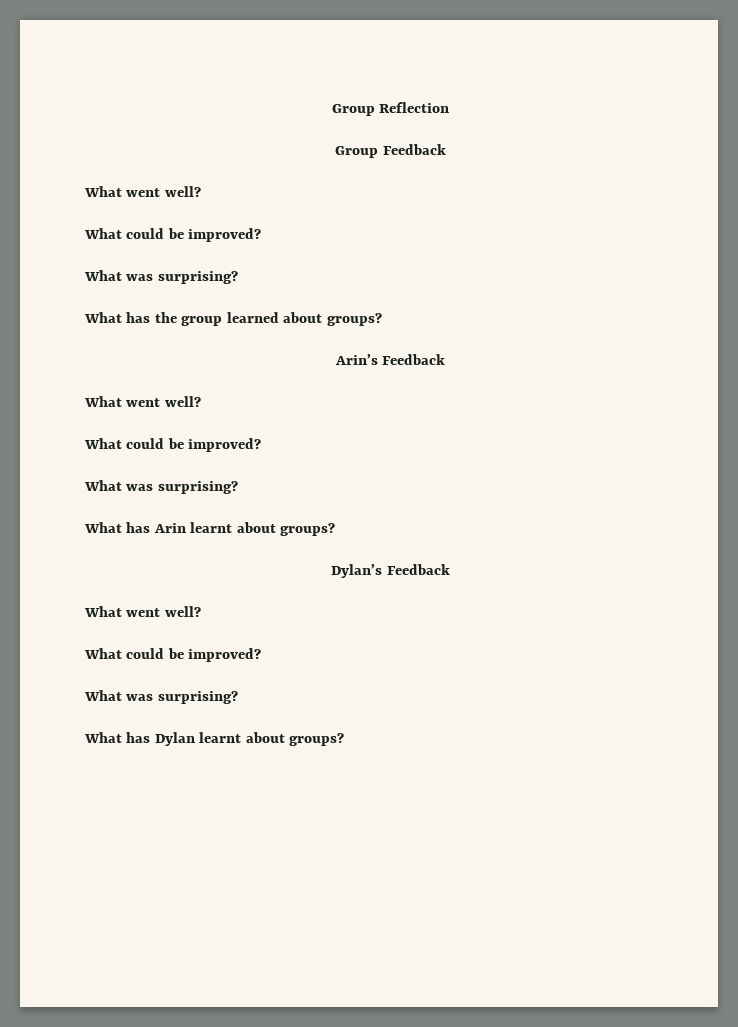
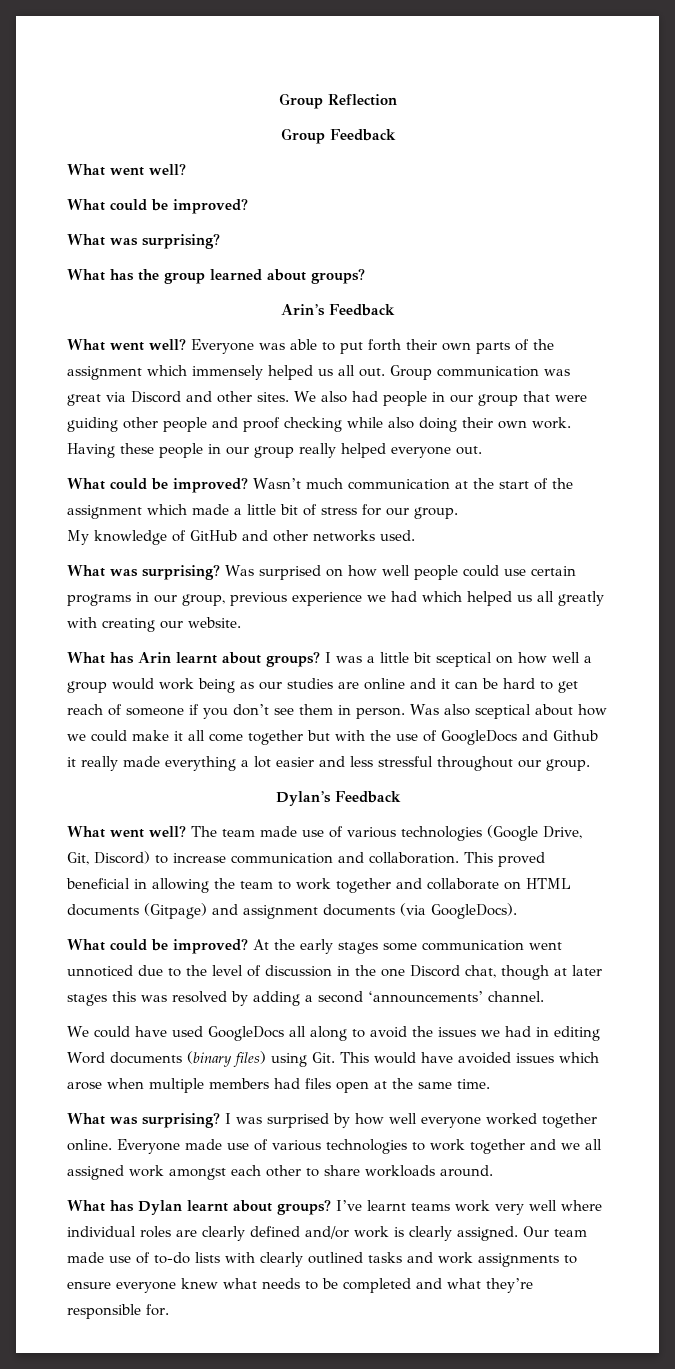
  Arin’s Feedback
- What went well?
- What could be improved?
- What was surprising?
+ What went well? Everyone was able to put forth their own parts of the assignment which immensely helped us all out. Group communication was great via Discord and other sites. We also had people in our group that were guiding other people and proof checking while also doing their own work. Having these people in our group really helped everyone out.
+ What could be improved? Wasn’t much communication at the start of the assignment which made a little bit of stress for our group.
+ My knowledge of GitHub and other networks used.
+ What was surprising? Was surprised on how well people could use certain programs in our group, previous experience we had which helped us all greatly with creating our website.
+ I was a little bit sceptical on how well a group would work being as our studies are online and it can be hard to get reach of someone if you don’t see them in person. Was also sceptical about how we could make it all come together but with the use of GoogleDocs and Github it really made everything a lot easier and less stressful throughout our group.
  Dylan’s Feedback
- What went well?
- What could be improved?
- What was surprising?
+ What went well? The team made use of various technologies (Google Drive, Git, Discord) to increase communication and collaboration. This proved beneficial in allowing the team to work together and collaborate on HTML documents (Gitpage) and assignment documents (via GoogleDocs).
+ What could be improved? At the early stages some communication went unnoticed due to the level of discussion in the one Discord chat, though at later stages this was resolved by adding a second ‘announcements’ channel.
+ We could have used GoogleDocs all along to avoid the issues we had in editing Word documents (binary files) using Git. This would have avoided issues which arose when multiple members had files open at the same time.
+ What was surprising? I was surprised by how well everyone worked together online. Everyone made use of various technologies to work together and we all assigned work amongst each other to share workloads around.
+ I’ve learnt teams work very well where individual roles are clearly defined and/or work is clearly assigned. Our team made use of to-do lists with clearly outlined tasks and work assignments to ensure everyone knew what needs to be completed and what they’re responsible for.

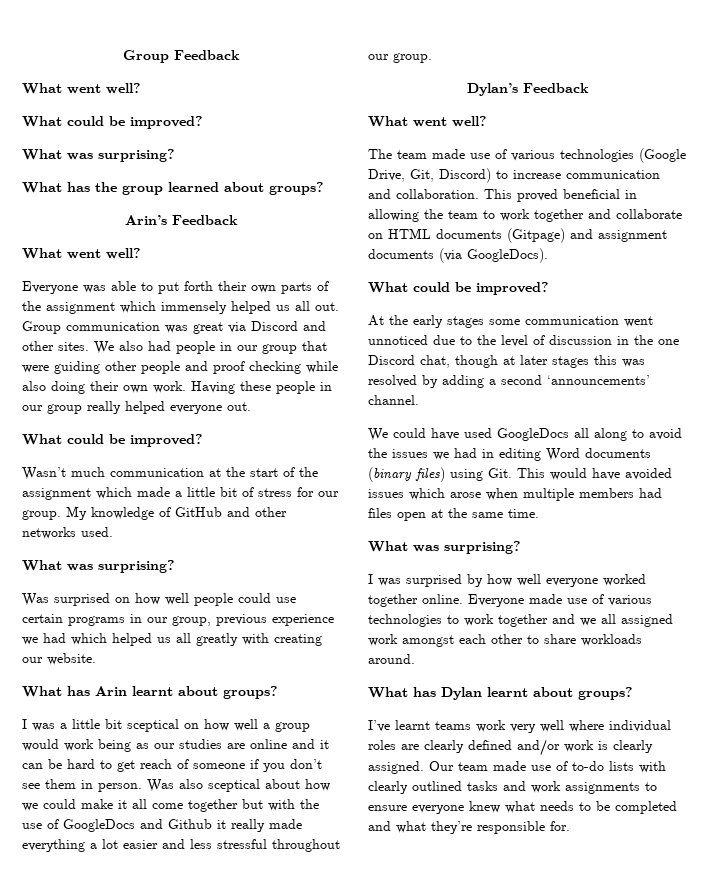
- Group Reflection
  Arin’s Feedback
- What went well? Everyone was able to put forth their own parts of the assignment which immensely helped us all out.
+ What went well?
+ Everyone was able to put forth their own parts of the assignment which immensely helped us all out.
  Having these people in our group really helped everyone out.
- What could be improved? Wasn’t much communication at the start of the assignment which made a little bit of stress for our group.
- My knowledge of GitHub and other networks used.
- What was surprising? Was surprised on how well people could use certain programs in our group, previous experience we had which helped us all greatly with creating our website.
+ What could be improved?
+ Wasn’t much communication at the start of the assignment which made a little bit of stress for our group. My knowledge of GitHub and other networks used.
+ What was surprising?
+ Was surprised on how well people could use certain programs in our group, previous experience we had which helped us all greatly with creating our website.
- What has Arin learnt about groups? I was a little bit sceptical on how well a group would work being as our studies are online and it can be hard to get reach of someone if you don’t see them in person.
+ What has Arin learnt about groups?
+ I was a little bit sceptical on how well a group would work being as our studies are online and it can be hard to get reach of someone if you don’t see them in person.
  Dylan’s Feedback
- What went well? The team made use of various technologies (Google Drive, Git, Discord) to increase communication and collaboration.
+ What went well?
+ The team made use of various technologies (Google Drive, Git, Discord) to increase communication and collaboration.
  This proved beneficial in allowing the team to work together and collaborate on HTML documents (Gitpage) and assignment documents (via GoogleDocs).
- What could be improved? At the early stages some communication went unnoticed due to the level of discussion in the one Discord chat, though at later stages this was resolved by adding a second ‘announcements’ channel.
+ What could be improved?
+ At the early stages some communication went unnoticed due to the level of discussion in the one Discord chat, though at later stages this was resolved by adding a second ‘announcements’ channel.
  We could have used GoogleDocs all along to avoid the issues we had in editing Word documents (binary files) using Git. This would have avoided issues which arose when multiple members had files open at the same time.
- What was surprising? I was surprised by how well everyone worked together online.
+ What was surprising?
+ I was surprised by how well everyone worked together online.
- What has Dylan learnt about groups? I’ve learnt teams work very well where individual roles are clearly defined and/or work is clearly assigned.
+ What has Dylan learnt about groups?
+ I’ve learnt teams work very well where individual roles are clearly defined and/or work is clearly assigned.

